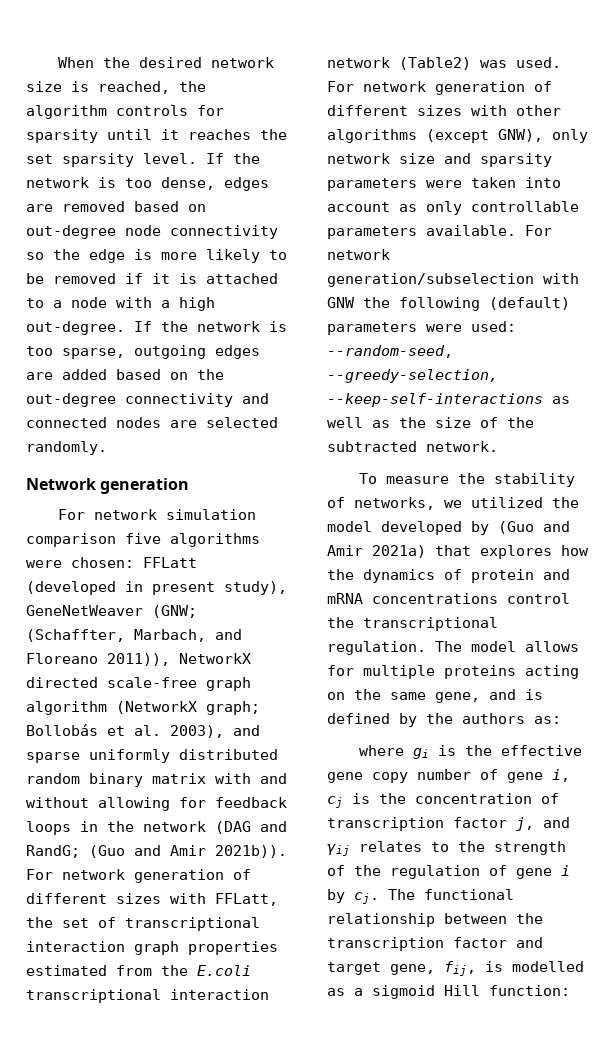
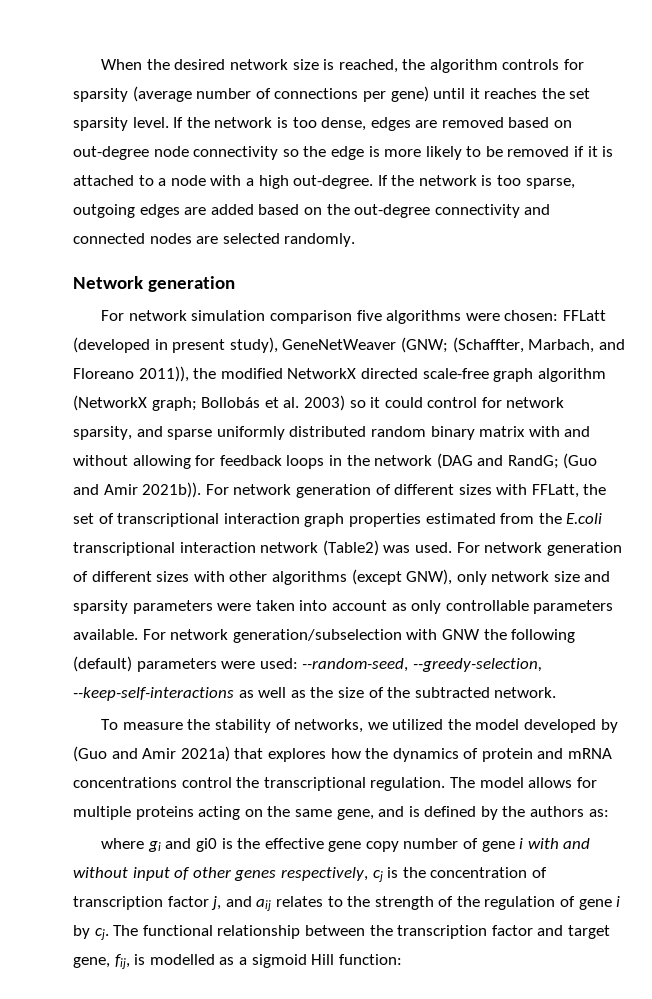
- When the desired network size is reached, the algorithm controls for sparsity until it reaches the set sparsity level.
+ When the desired network size is reached, the algorithm controls for sparsity (average number of connections per gene) until it reaches the set sparsity level.
- For network simulation comparison five algorithms were chosen: FFLatt (developed in present study), GeneNetWeaver (GNW; (Schaffter, Marbach, and Floreano 2011)), NetworkX directed scale-free graph algorithm (NetworkX graph; Bollobás et al. 2003), and sparse uniformly distributed random binary matrix with and without allowing for feedback loops in the network (DAG and RandG; (Guo and Amir 2021b)).
+ For network simulation comparison five algorithms were chosen: FFLatt (developed in present study), GeneNetWeaver (GNW; (Schaffter, Marbach, and Floreano 2011)), the modified NetworkX directed scale-free graph algorithm (NetworkX graph; Bollobás et al. 2003) so it could control for network sparsity, and sparse uniformly distributed random binary matrix with and without allowing for feedback loops in the network (DAG and RandG; (Guo and Amir 2021b)).
- where gi is the effective gene copy number of gene i, cj is the concentration of transcription factor j, and γij relates to the strength of the regulation of gene i by cj.
+ where gi and gi0 is the effective gene copy number of gene i with and without input of other genes respectively, cj is the concentration of transcription factor j, and aij relates to the strength of the regulation of gene i by cj.

